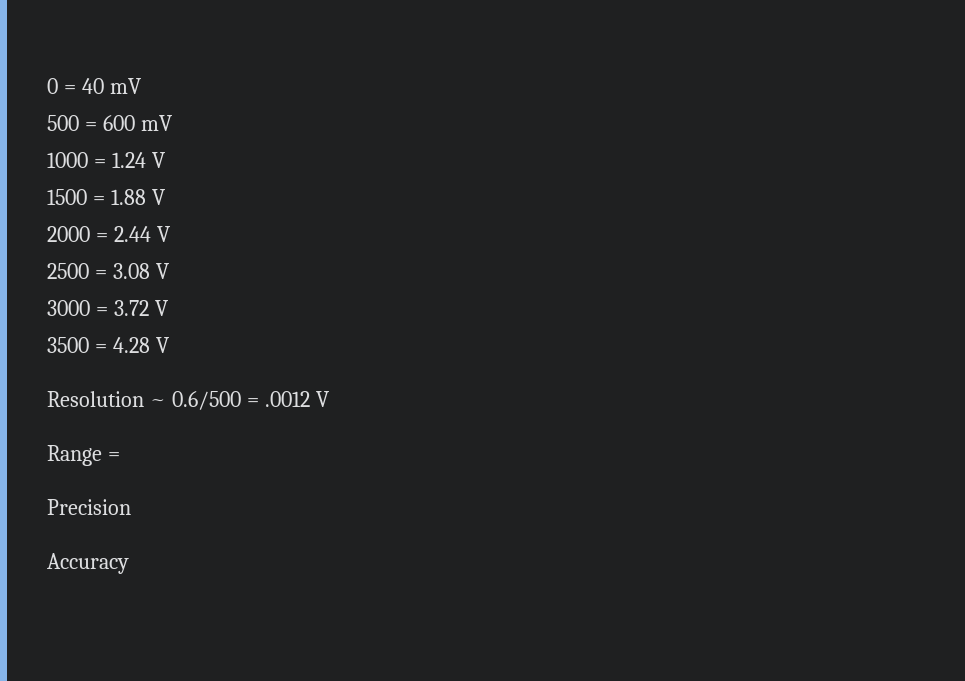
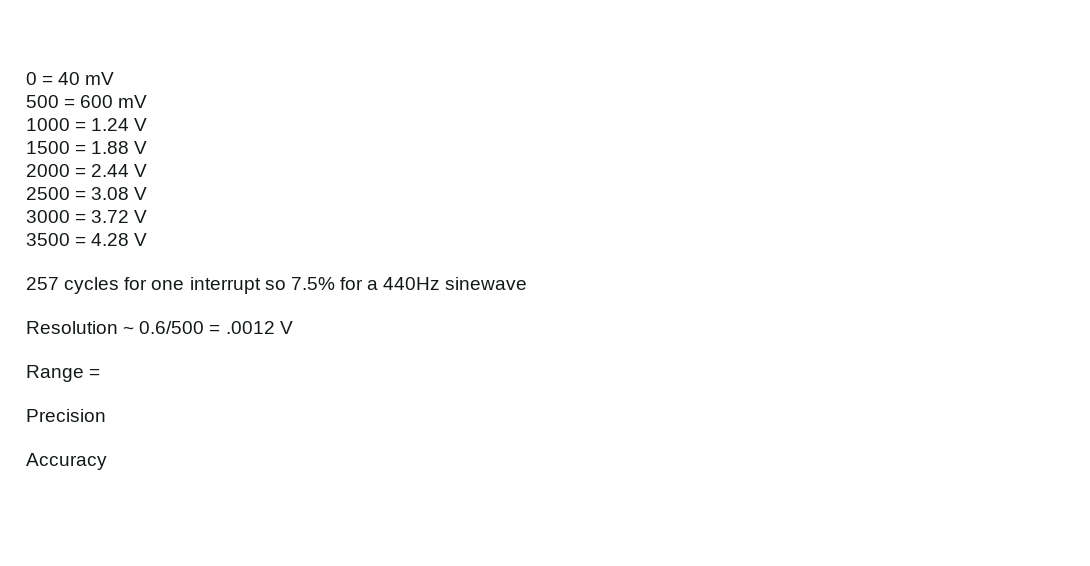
+ 257 cycles for one interrupt so 7.5% for a 440Hz sinewave

